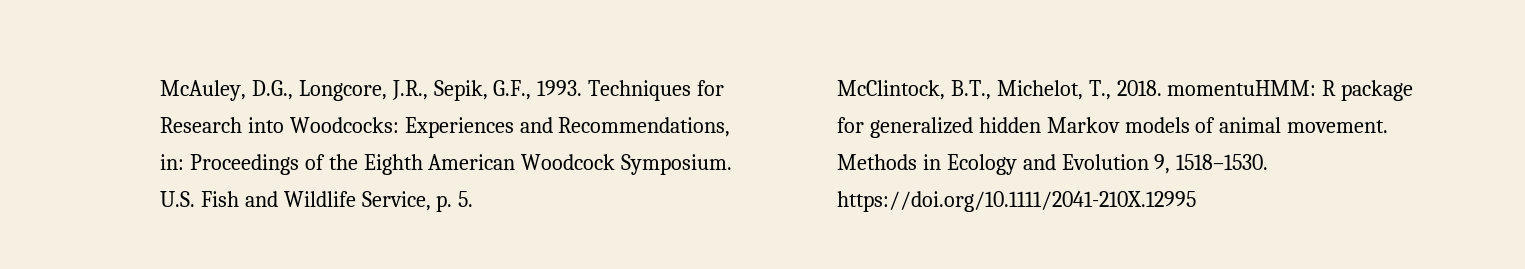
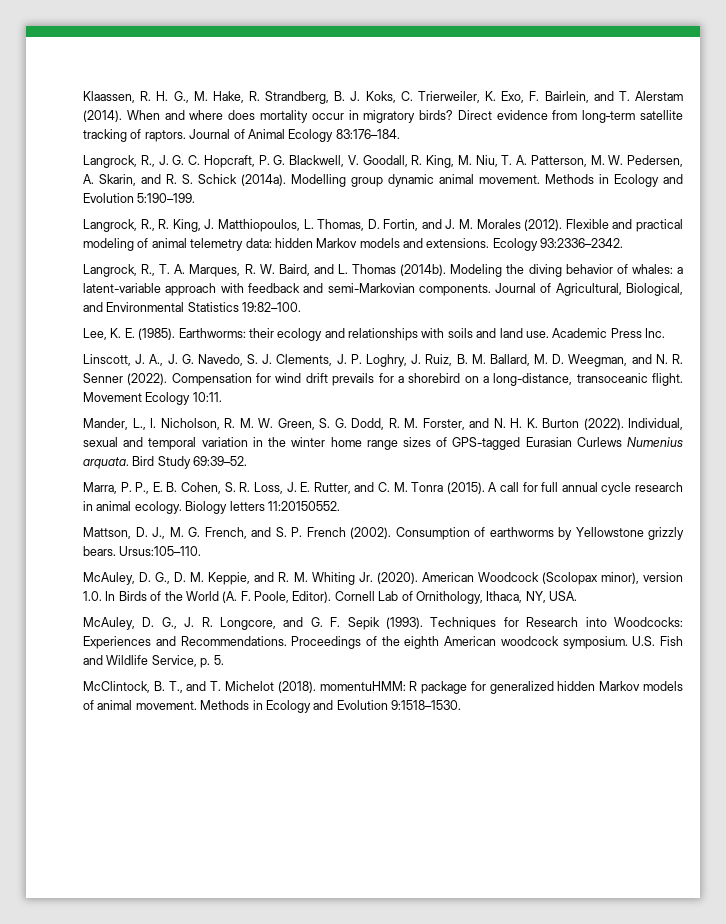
- McAuley, D.G., Longcore, J.R., Sepik, G.F., 1993.
+ Klaassen, R. H. G., M. Hake, R. Strandberg, B. J. Koks, C. Trierweiler, K. Exo, F. Bairlein, and T. Alerstam (2014). When and where does mortality occur in migratory birds? Direct evidence from long‐term satellite tracking of raptors. Journal of Animal Ecology 83:176–184.
+ Langrock, R., J. G. C. Hopcraft, P. G. Blackwell, V. Goodall, R. King, M. Niu, T. A. Patterson, M. W. Pedersen, A. Skarin, and R. S. Schick (2014a). Modelling group dynamic animal movement. Methods in Ecology and Evolution 5:190–199.
+ Langrock, R., R. King, J. Matthiopoulos, L. Thomas, D. Fortin, and J. M. Morales (2012). Flexible and practical modeling of animal telemetry data: hidden Markov models and extensions. Ecology 93:2336–2342.
+ Langrock, R., T. A. Marques, R. W. Baird, and L. Thomas (2014b). Modeling the diving behavior of whales: a latent-variable approach with feedback and semi-Markovian components. Journal of Agricultural, Biological, and Environmental Statistics 19:82–100.
+ Lee, K. E. (1985). Earthworms: their ecology and relationships with soils and land use. Academic Press Inc.
+ Linscott, J. A., J. G. Navedo, S. J. Clements, J. P. Loghry, J. Ruiz, B. M. Ballard, M. D. Weegman, and N. R. Senner (2022). Compensation for wind drift prevails for a shorebird on a long-distance, transoceanic flight. Movement Ecology 10:11.
+ Mander, L., I. Nicholson, R. M. W. Green, S. G. Dodd, R. M. Forster, and N. H. K. Burton (2022). Individual, sexual and temporal variation in the winter home range sizes of GPS-tagged Eurasian Curlews Numenius arquata. Bird Study 69:39–52.
+ Marra, P. P., E. B. Cohen, S. R. Loss, J. E. Rutter, and C. M. Tonra (2015). A call for full annual cycle research in animal ecology. Biology letters 11:20150552.
+ Mattson, D. J., M. G. French, and S. P. French (2002). Consumption of earthworms by Yellowstone grizzly bears. Ursus:105–110.
+ McAuley, D. G., D. M. Keppie, and R. M. Whiting Jr. (2020). American Woodcock (Scolopax minor), version 1.0. In Birds of the World (A. F. Poole, Editor). Cornell Lab of Ornithology, Ithaca, NY, USA.
+ McAuley, D. G., J. R. Longcore, and G. F. Sepik (1993).
- Techniques for Research into Woodcocks: Experiences and Recommendations, in: Proceedings of the Eighth American Woodcock Symposium.
+ Techniques for Research into Woodcocks: Experiences and Recommendations. Proceedings of the eighth American woodcock symposium.
- McClintock, B.T., Michelot, T., 2018. momentuHMM: R package for generalized hidden Markov models of animal movement.
+ McClintock, B. T., and T. Michelot (2018). momentuHMM: R package for generalized hidden Markov models of animal movement.
- Methods in Ecology and Evolution 9, 1518–1530. https://doi.org/10.1111/2041-210X.12995
+ Methods in Ecology and Evolution 9:1518–1530.

